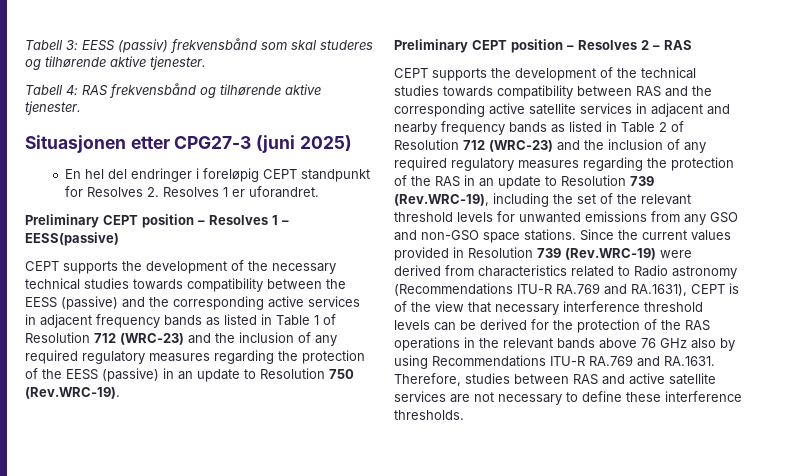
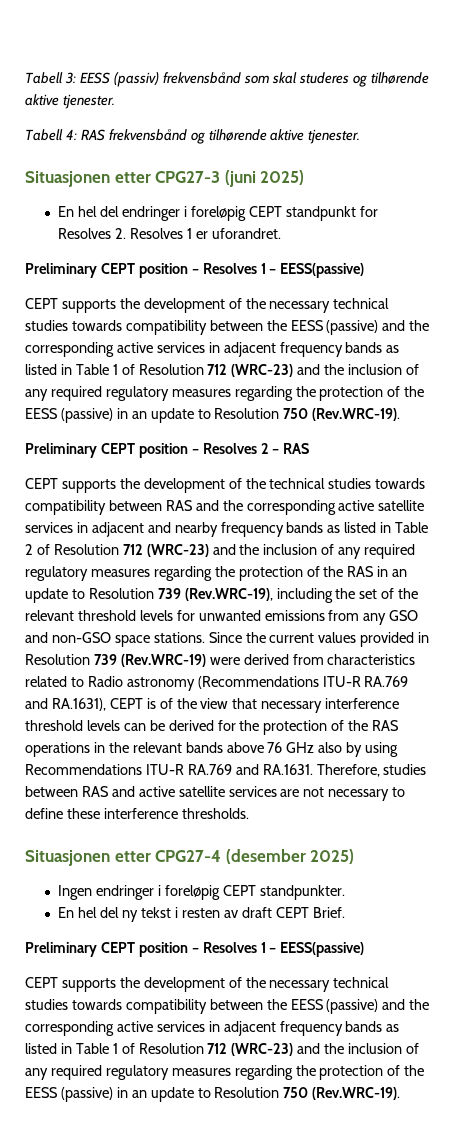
+ Situasjonen etter CPG27-4 (desember 2025)
+ Ingen endringer i foreløpig CEPT standpunkter.
+ En hel del ny tekst i resten av draft CEPT Brief.
+ Preliminary CEPT position – Resolves 1 – EESS(passive)
+ CEPT supports the development of the necessary technical studies towards compatibility between the EESS (passive) and the corresponding active services in adjacent frequency bands as listed in Table 1 of Resolution 712 (WRC-23) and the inclusion of any required regulatory measures regarding the protection of the EESS (passive) in an update to Resolution 750 (Rev.WRC-19).

